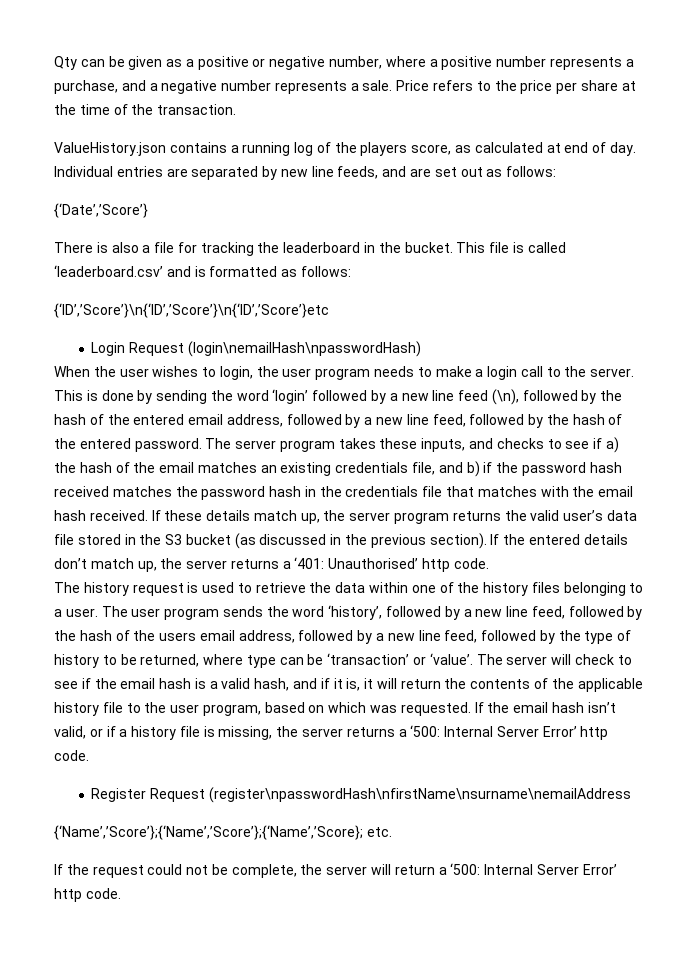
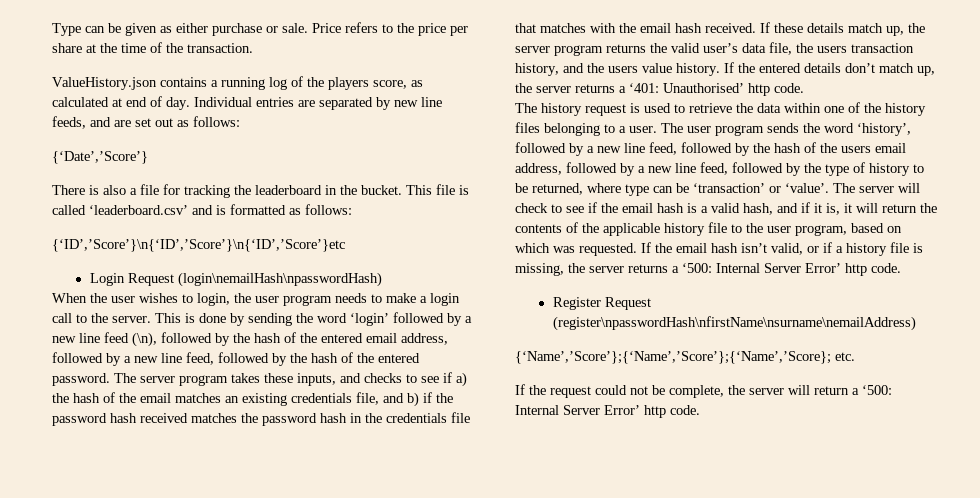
- Qty can be given as a positive or negative number, where a positive number represents a purchase, and a negative number represents a sale.
+ Type can be given as either purchase or sale.
- If these details match up, the server program returns the valid user’s data file stored in the S3 bucket (as discussed in the previous section).
+ If these details match up, the server program returns the valid user’s data file, the users transaction history, and the users value history.
- Register Request (register\npasswordHash\nfirstName\nsurname\nemailAddress
+ Register Request (register\npasswordHash\nfirstName\nsurname\nemailAddress)

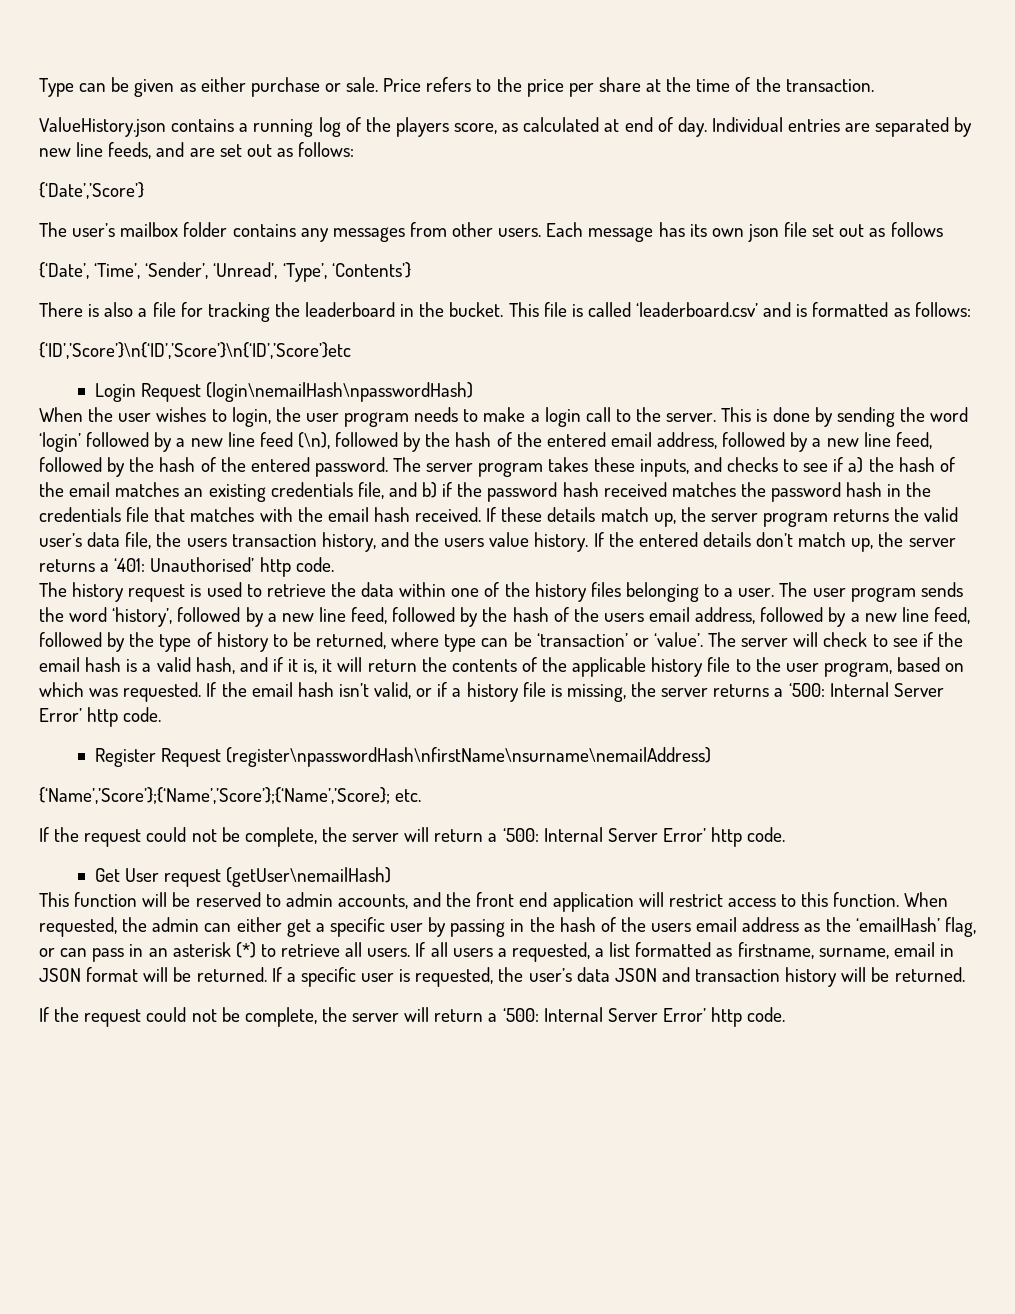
+ The user’s mailbox folder contains any messages from other users. Each message has its own json file set out as follows
+ {‘Date’, ‘Time’, ‘Sender’, ‘Unread’, ‘Type’, ‘Contents’}
+ Get User request (getUser\nemailHash)
+ This function will be reserved to admin accounts, and the front end application will restrict access to this function. When requested, the admin can either get a specific user by passing in the hash of the users email address as the ‘emailHash’ flag, or can pass in an asterisk (*) to retrieve all users. If all users a requested, a list formatted as firstname, surname, email in JSON format will be returned. If a specific user is requested, the user’s data JSON and transaction history will be returned.
+ If the request could not be complete, the server will return a ‘500: Internal Server Error’ http code.

